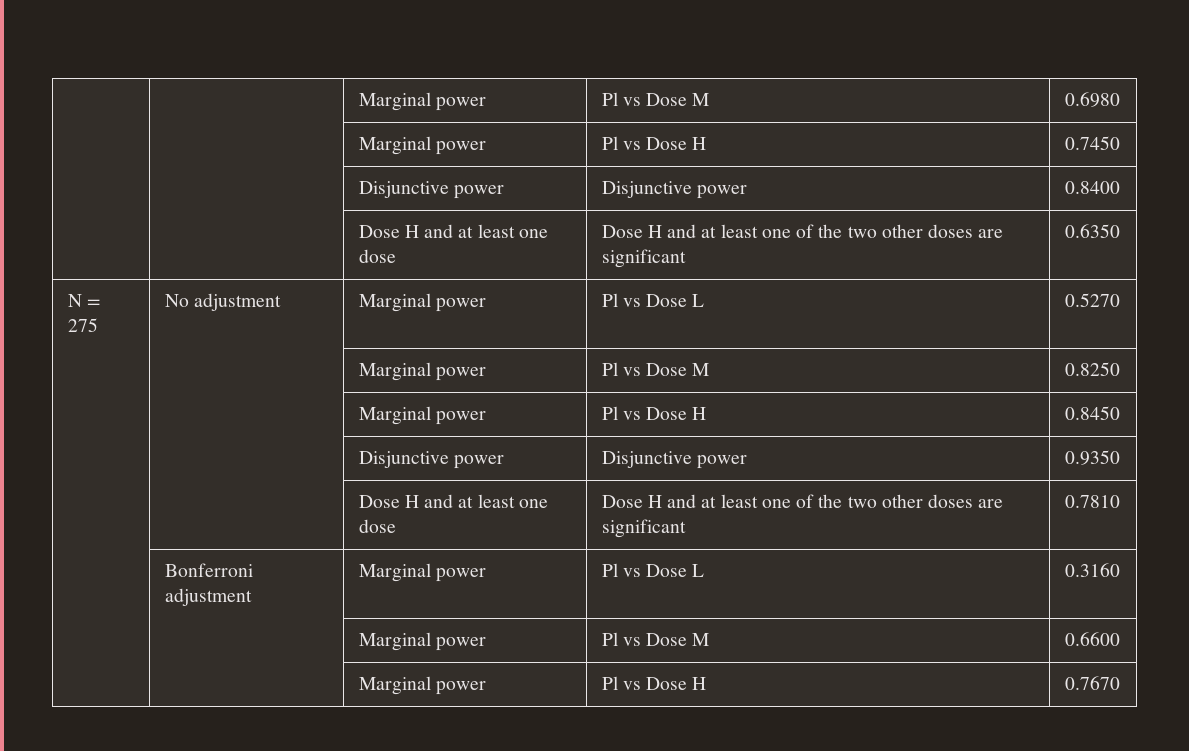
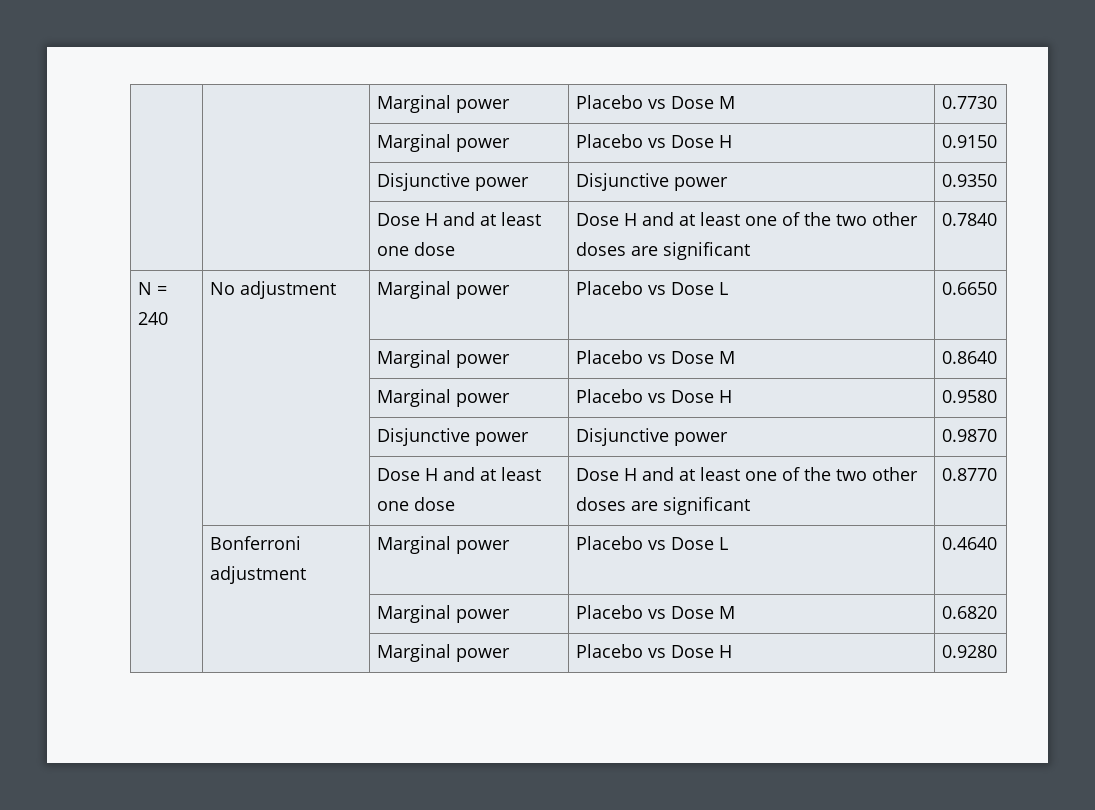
- | | Marginal power | Pl vs Dose M | 0.6980
- | | Marginal power | Pl vs Dose H | 0.7450
- | | Disjunctive power | Disjunctive power | 0.8400
- | | Dose H and at least one dose | Dose H and at least one of the two other doses are significant | 0.6350
- N = 275 | No adjustment | Marginal power | Pl vs Dose L | 0.5270
- | | Marginal power | Pl vs Dose M | 0.8250
- | | Marginal power | Pl vs Dose H | 0.8450
+ | | Marginal power | Placebo vs Dose M | 0.7730
+ | | Marginal power | Placebo vs Dose H | 0.9150
- | | Dose H and at least one dose | Dose H and at least one of the two other doses are significant | 0.7810
+ | | Dose H and at least one dose | Dose H and at least one of the two other doses are significant | 0.7840
+ N = 240 | No adjustment | Marginal power | Placebo vs Dose L | 0.6650
+ | | Marginal power | Placebo vs Dose M | 0.8640
+ | | Marginal power | Placebo vs Dose H | 0.9580
+ | | Disjunctive power | Disjunctive power | 0.9870
+ | | Dose H and at least one dose | Dose H and at least one of the two other doses are significant | 0.8770
- | Bonferroni adjustment | Marginal power | Pl vs Dose L | 0.3160
- | | Marginal power | Pl vs Dose M | 0.6600
- | | Marginal power | Pl vs Dose H | 0.7670
+ | Bonferroni adjustment | Marginal power | Placebo vs Dose L | 0.4640
+ | | Marginal power | Placebo vs Dose M | 0.6820
+ | | Marginal power | Placebo vs Dose H | 0.9280

